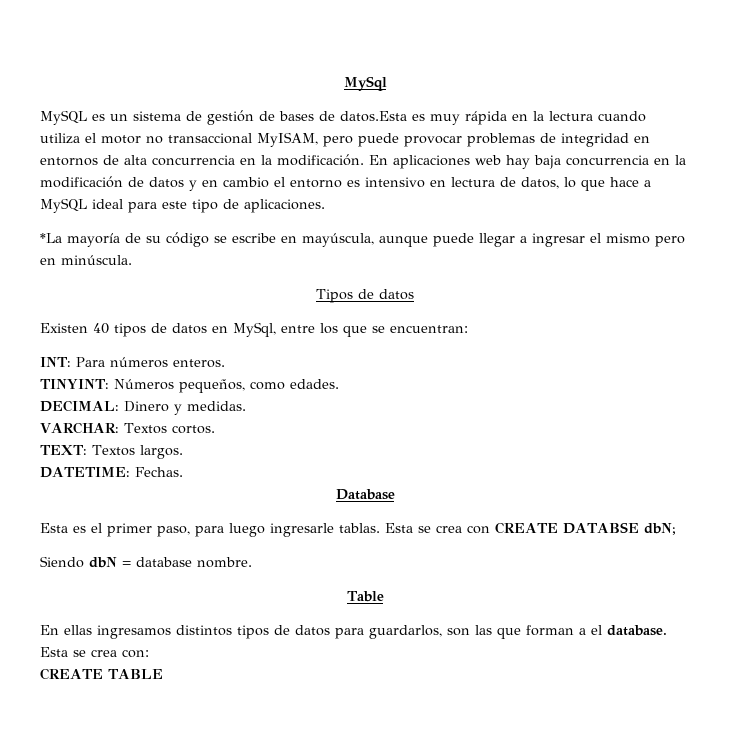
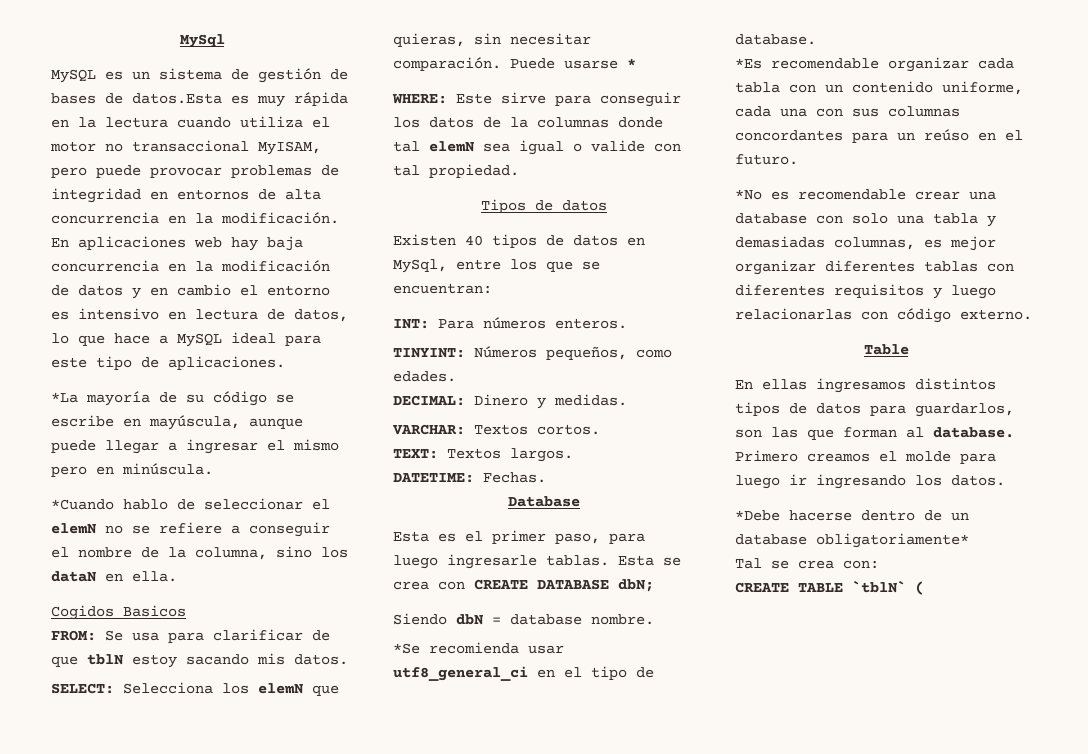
+ *Cuando hablo de seleccionar el elemN no se refiere a conseguir el nombre de la columna, sino los dataN en ella.
+ Cogidos Basicos
+ FROM: Se usa para clarificar de que tblN estoy sacando mis datos.
+ SELECT: Selecciona los elemN que quieras, sin necesitar comparación. Puede usarse *
+ WHERE: Este sirve para conseguir los datos de la columnas donde tal elemN sea igual o valide con tal propiedad.
- Esta se crea con CREATE DATABSE dbN;
+ Esta se crea con CREATE DATABASE dbN;
+ *Se recomienda usar utf8_general_ci en el tipo de database.
+ *Es recomendable organizar cada tabla con un contenido uniforme, cada una con sus columnas concordantes para un reúso en el futuro.
+ *No es recomendable crear una database con solo una tabla y demasiadas columnas, es mejor organizar diferentes tablas con diferentes requisitos y luego relacionarlas con código externo.
- En ellas ingresamos distintos tipos de datos para guardarlos, son las que forman a el database. Esta se crea con:
+ En ellas ingresamos distintos tipos de datos para guardarlos, son las que forman al database. Primero creamos el molde para luego ir ingresando los datos.
+ *Debe hacerse dentro de un database obligatoriamente*
+ Tal se crea con:
- CREATE TABLE
+ CREATE TABLE `tblN` (

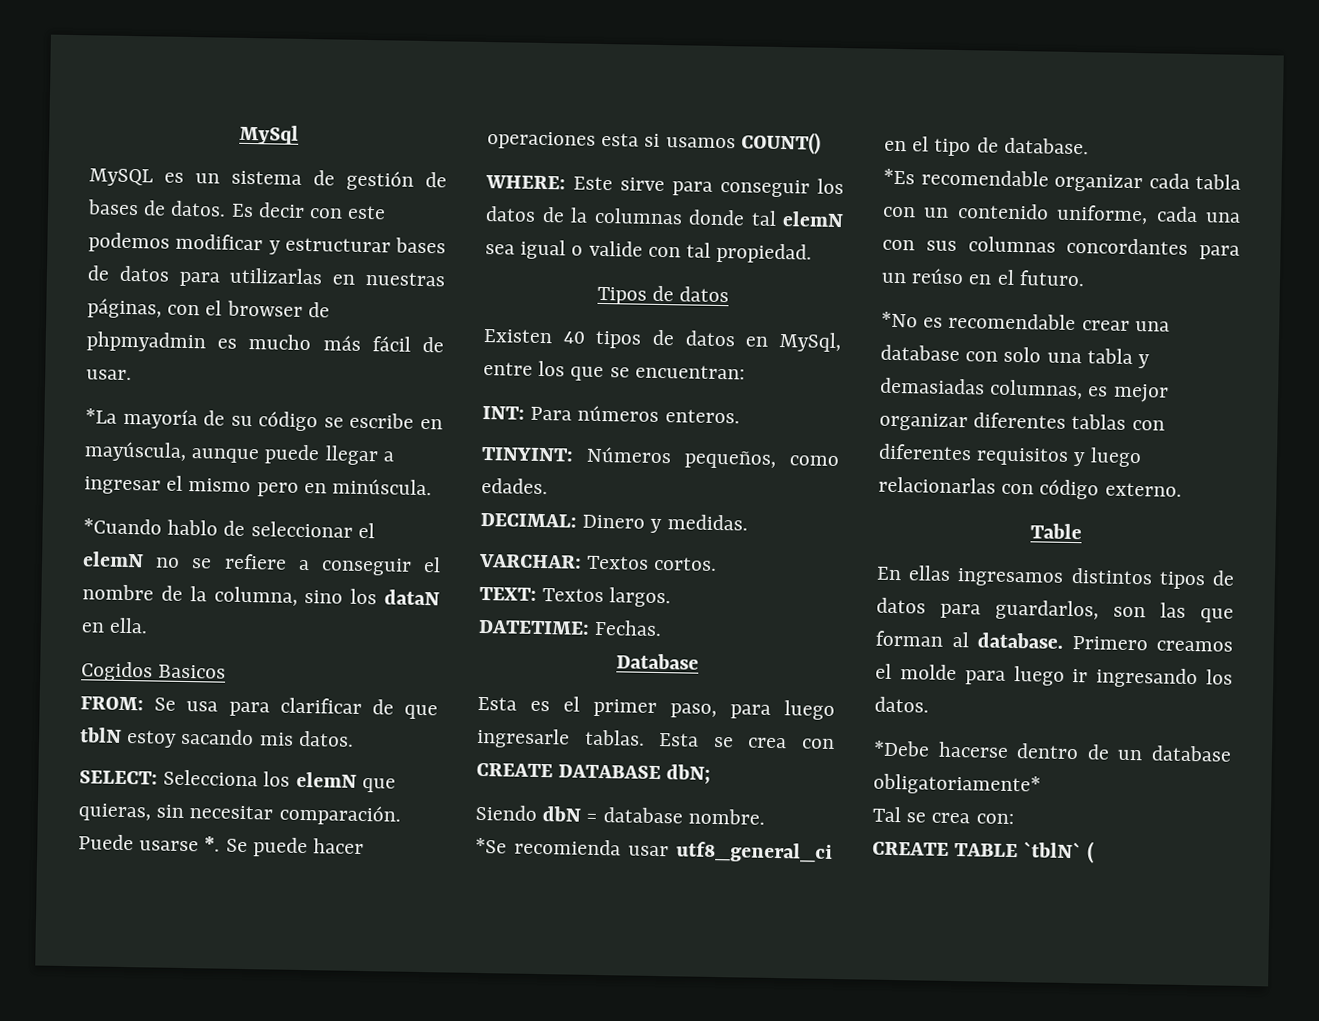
- MySQL es un sistema de gestión de bases de datos.Esta es muy rápida en la lectura cuando utiliza el motor no transaccional MyISAM, pero puede provocar problemas de integridad en entornos de alta concurrencia en la modificación. En aplicaciones web hay baja concurrencia en la modificación de datos y en cambio el entorno es intensivo en lectura de datos, lo que hace a MySQL ideal para este tipo de aplicaciones.
+ MySQL es un sistema de gestión de bases de datos. Es decir con este podemos modificar y estructurar bases de datos para utilizarlas en nuestras páginas, con el browser de phpmyadmin es mucho más fácil de usar.
- Puede usarse *
+ Puede usarse *. Se puede hacer operaciones esta si usamos COUNT()

